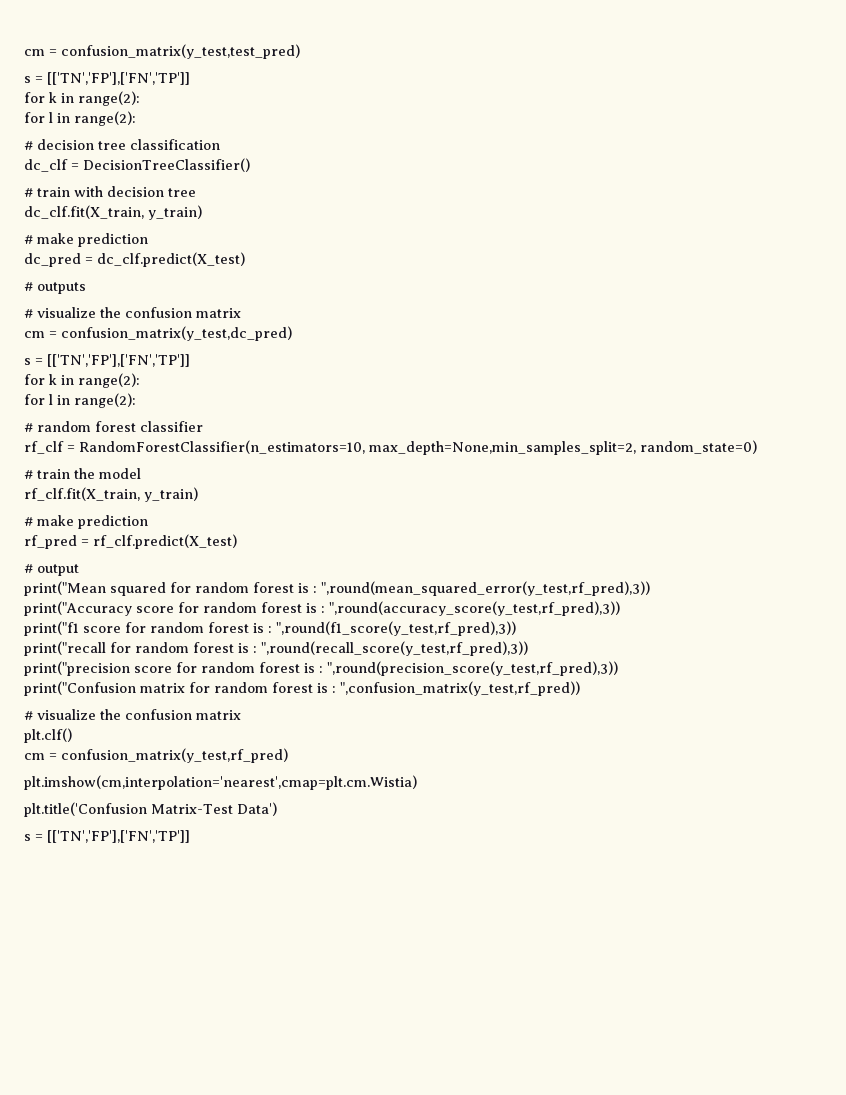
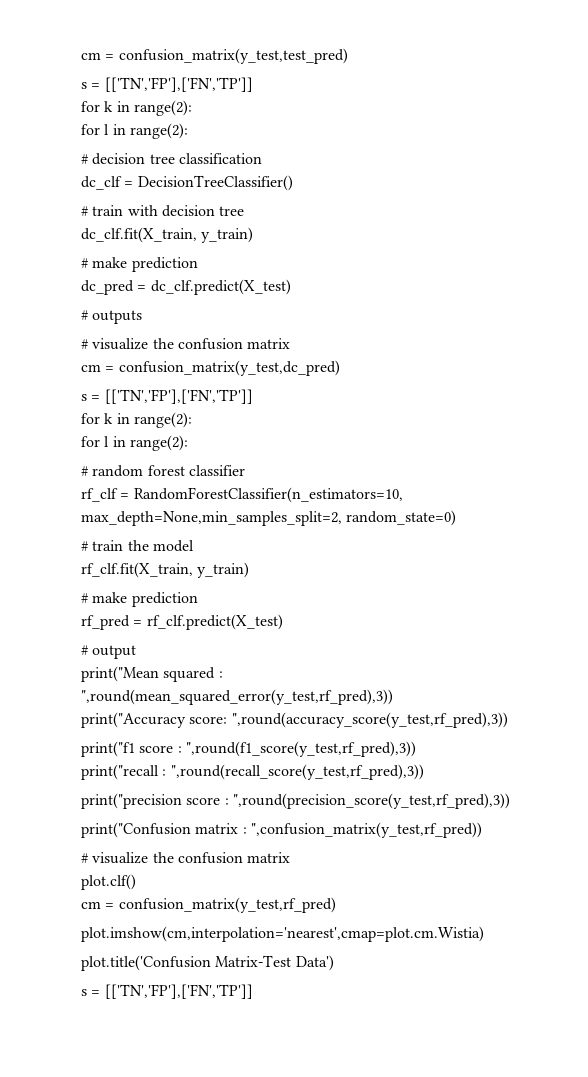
- print("Mean squared for random forest is : ",round(mean_squared_error(y_test,rf_pred),3))
+ print("Mean squared : ",round(mean_squared_error(y_test,rf_pred),3))
- print("Accuracy score for random forest is : ",round(accuracy_score(y_test,rf_pred),3))
+ print("Accuracy score: ",round(accuracy_score(y_test,rf_pred),3))
- print("f1 score for random forest is : ",round(f1_score(y_test,rf_pred),3))
+ print("f1 score : ",round(f1_score(y_test,rf_pred),3))
- print("recall for random forest is : ",round(recall_score(y_test,rf_pred),3))
+ print("recall : ",round(recall_score(y_test,rf_pred),3))
- print("precision score for random forest is : ",round(precision_score(y_test,rf_pred),3))
+ print("precision score : ",round(precision_score(y_test,rf_pred),3))
- print("Confusion matrix for random forest is : ",confusion_matrix(y_test,rf_pred))
+ print("Confusion matrix : ",confusion_matrix(y_test,rf_pred))
- plt.clf()
+ plot.clf()
- plt.imshow(cm,interpolation='nearest',cmap=plt.cm.Wistia)
- plt.title('Confusion Matrix-Test Data')
+ plot.imshow(cm,interpolation='nearest',cmap=plot.cm.Wistia)
+ plot.title('Confusion Matrix-Test Data')

